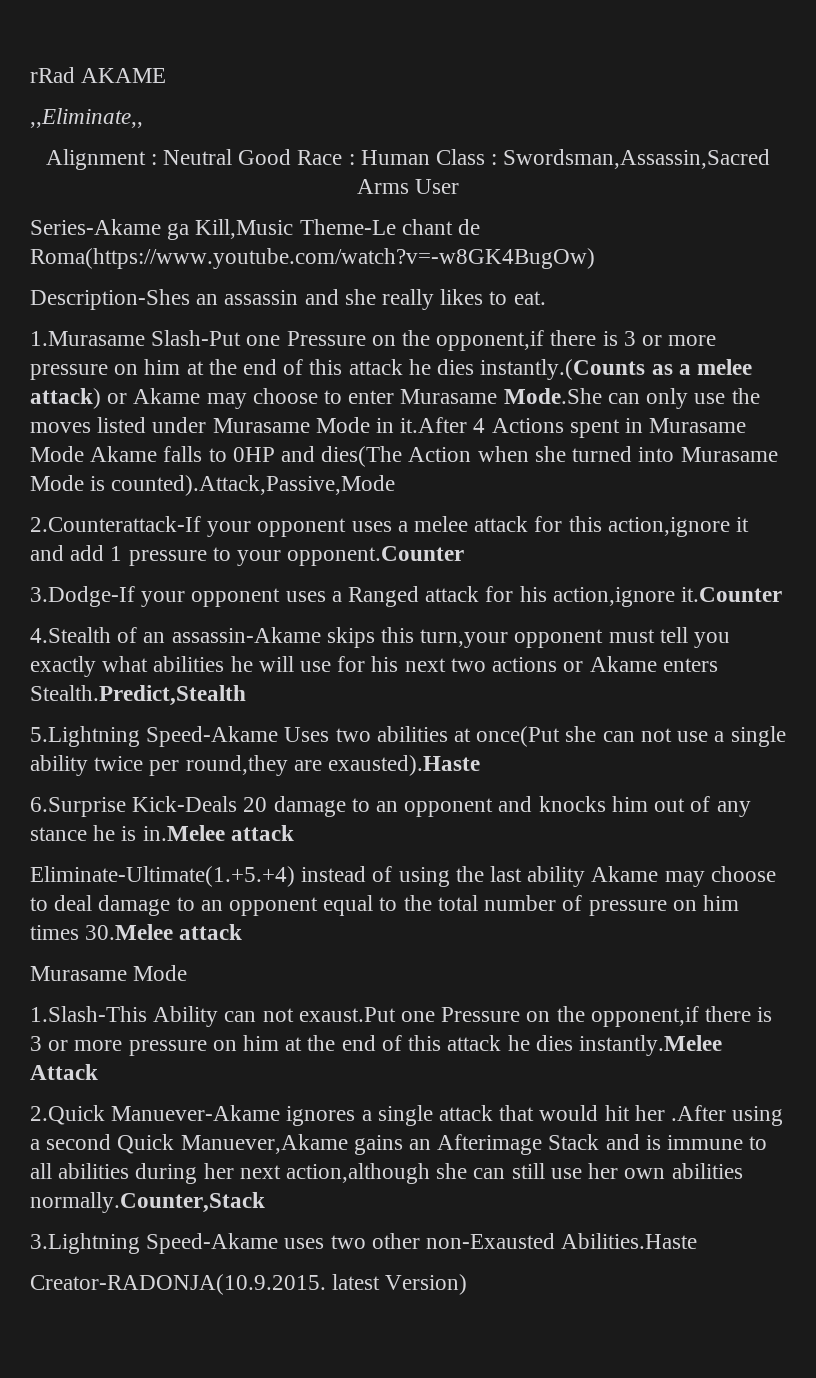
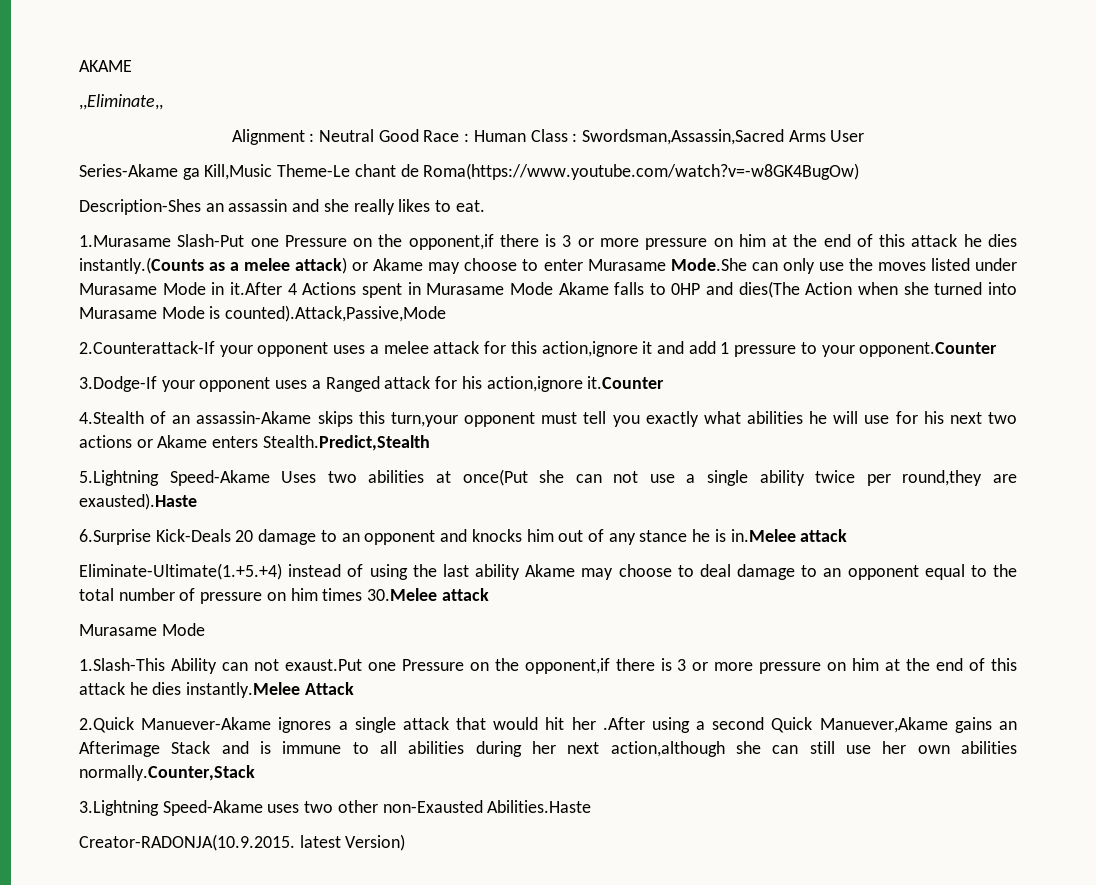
- rRad AKAME
+ AKAME

